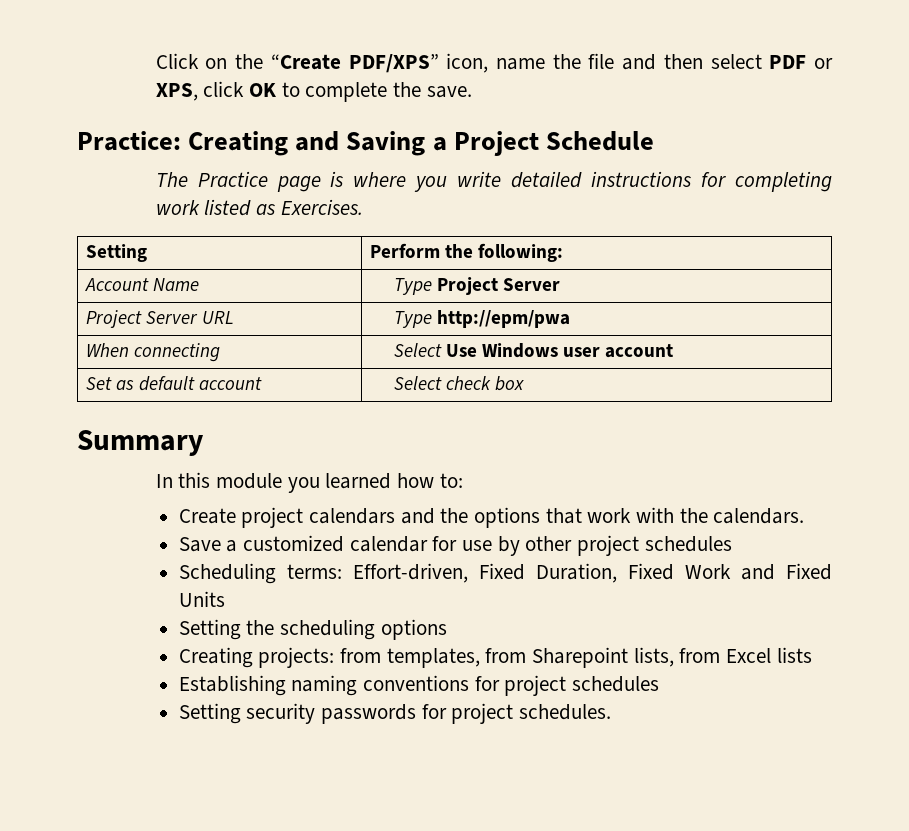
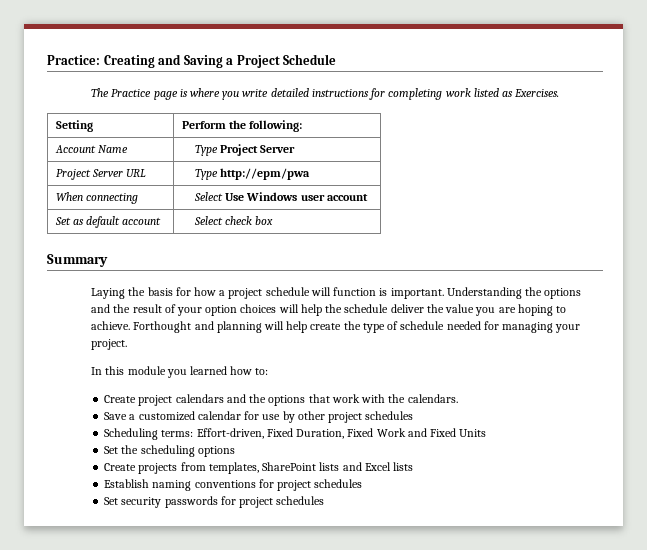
- Click on the “Create PDF/XPS” icon, name the file and then select PDF or XPS, click OK to complete the save.
+ Laying the basis for how a project schedule will function is important. Understanding the options and the result of your option choices will help the schedule deliver the value you are hoping to achieve. Forthought and planning will help create the type of schedule needed for managing your project.
- Setting the scheduling options
+ Set the scheduling options
- Creating projects: from templates, from Sharepoint lists, from Excel lists
+ Create projects from templates, SharePoint lists and Excel lists
- Establishing naming conventions for project schedules
+ Establish naming conventions for project schedules
- Setting security passwords for project schedules.
+ Set security passwords for project schedules

